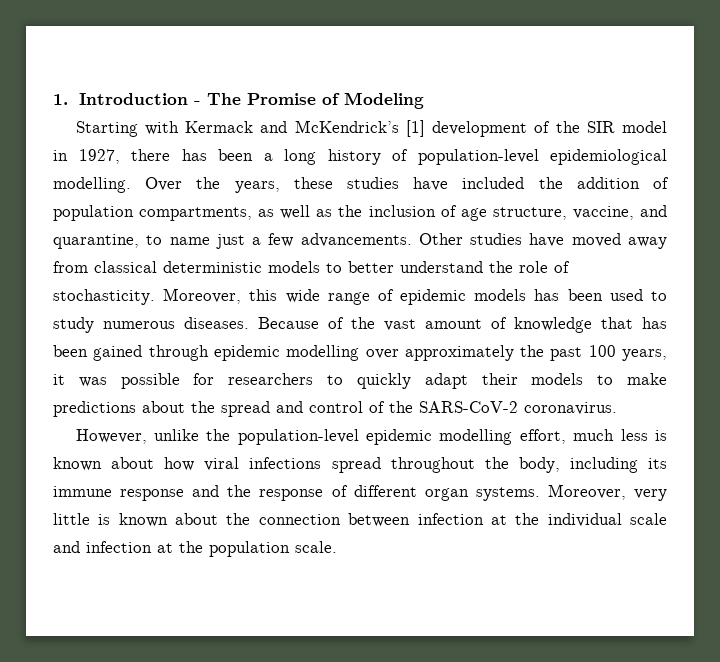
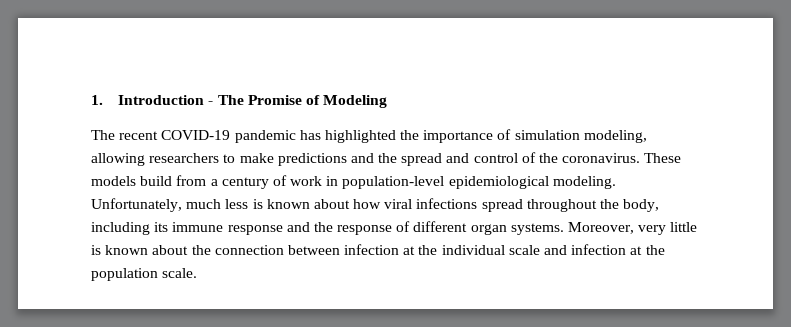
- Starting with Kermack and McKendrick’s [1] development of the SIR model in 1927, there has been a long history of population-level epidemiological modelling. Over the years, these studies have included the addition of population compartments, as well as the inclusion of age structure, vaccine, and quarantine, to name just a few advancements. Other studies have moved away from classical deterministic models to better understand the role of stochasticity. Moreover, this wide range of epidemic models has been used to study numerous diseases. Because of the vast amount of knowledge that has been gained through epidemic modelling over approximately the past 100 years, it was possible for researchers to quickly adapt their models to make predictions about the spread and control of the SARS-CoV-2 coronavirus.
- However, unlike the population-level epidemic modelling effort, much less is known about how viral infections spread throughout the body, including its immune response and the response of different organ systems.
+ The recent COVID-19 pandemic has highlighted the importance of simulation modeling, allowing researchers to make predictions and the spread and control of the coronavirus. These models build from a century of work in population-level epidemiological modeling. Unfortunately, much less is known about how viral infections spread throughout the body, including its immune response and the response of different organ systems.

